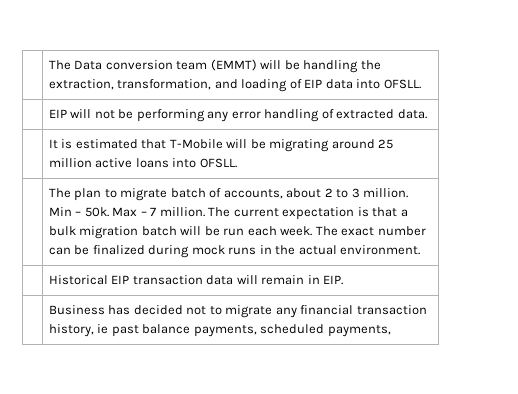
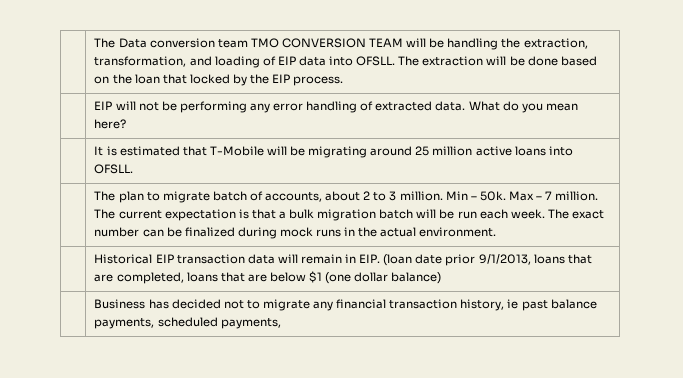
- | The Data conversion team (EMMT) will be handling the extraction, transformation, and loading of EIP data into OFSLL.
+ | The Data conversion team TMO CONVERSION TEAM will be handling the extraction, transformation, and loading of EIP data into OFSLL. The extraction will be done based on the loan that locked by the EIP process.
- | EIP will not be performing any error handling of extracted data.
+ | EIP will not be performing any error handling of extracted data. What do you mean here?
- | Historical EIP transaction data will remain in EIP.
+ | Historical EIP transaction data will remain in EIP. (loan date prior 9/1/2013, loans that are completed, loans that are below $1 (one dollar balance)

